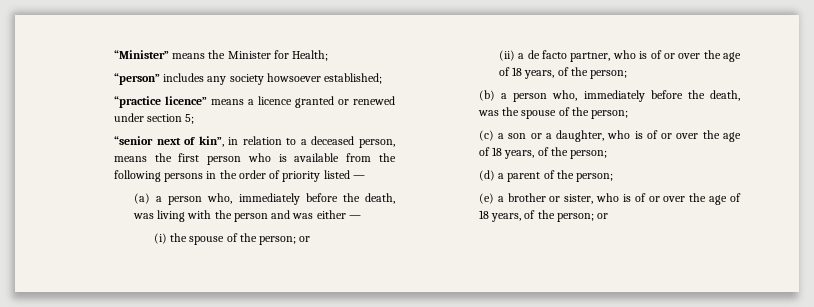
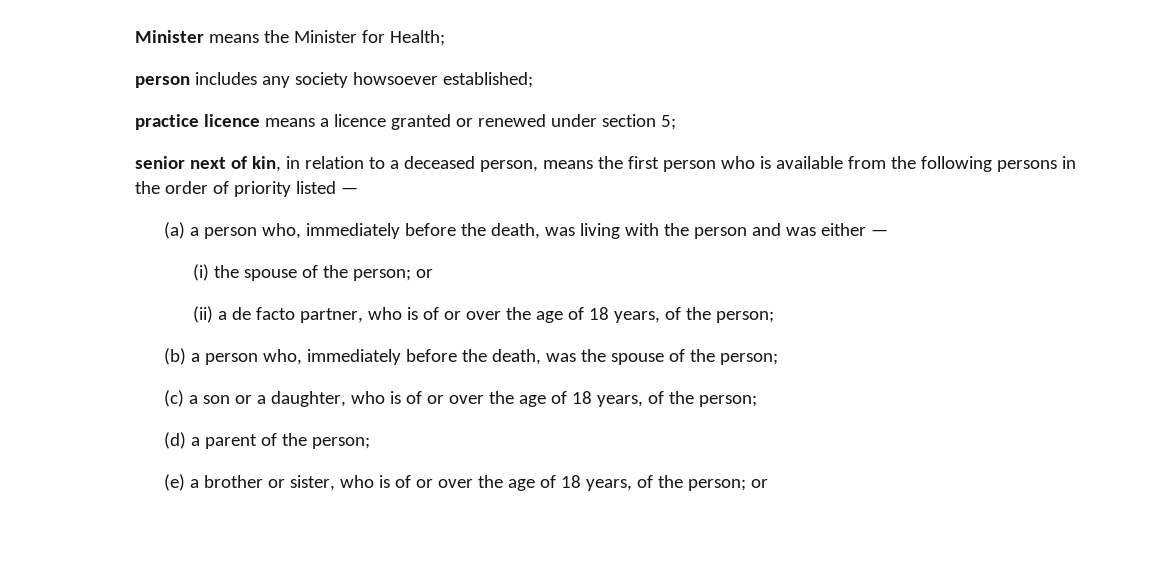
- “Minister” means the Minister for Health;
+ Minister means the Minister for Health;
- “person” includes any society howsoever established;
+ person includes any society howsoever established;
- “practice licence” means a licence granted or renewed under section 5;
+ practice licence means a licence granted or renewed under section 5;
- “senior next of kin”, in relation to a deceased person, means the first person who is available from the following persons in the order of priority listed —
+ senior next of kin, in relation to a deceased person, means the first person who is available from the following persons in the order of priority listed —

